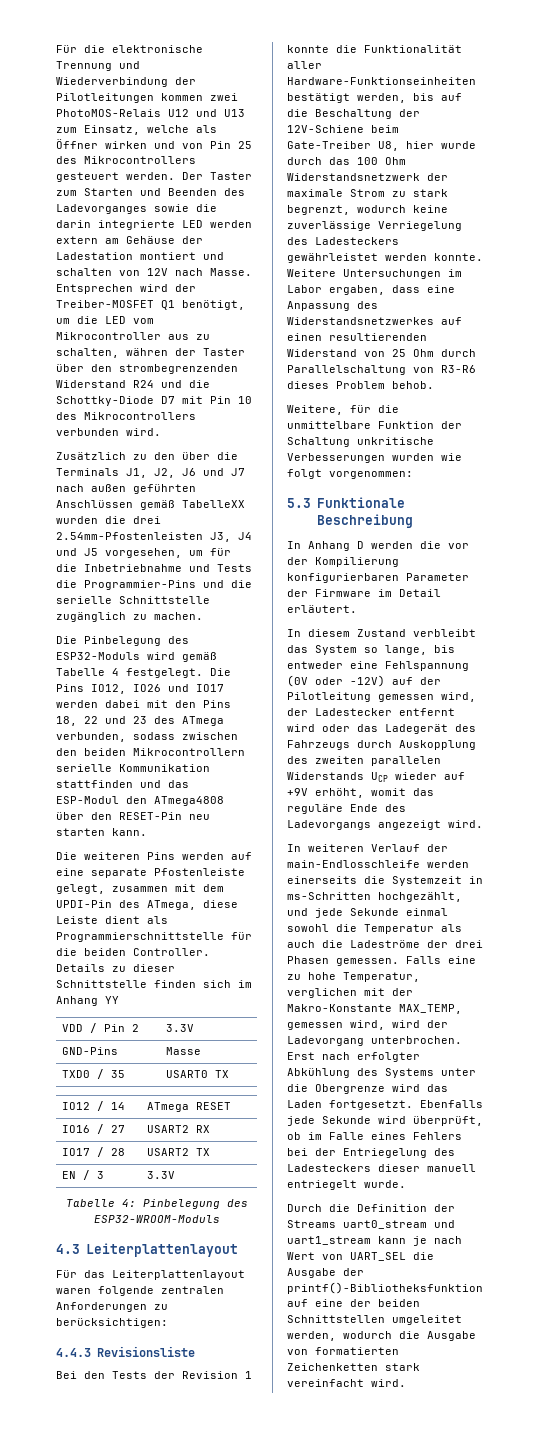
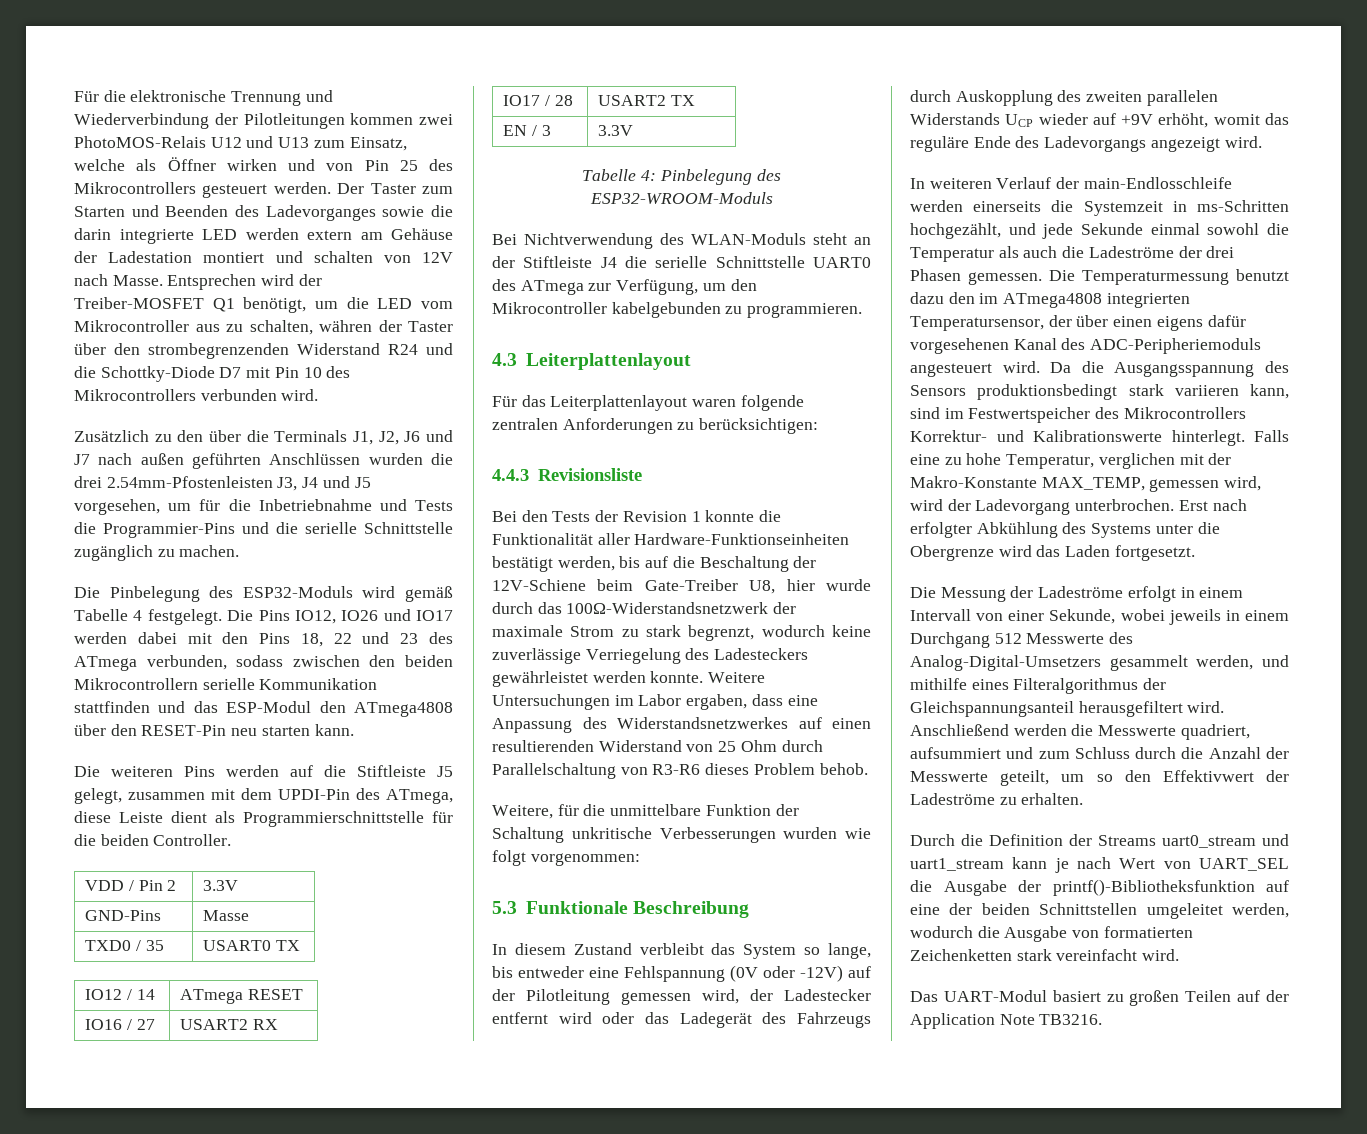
- Zusätzlich zu den über die Terminals J1, J2, J6 und J7 nach außen geführten Anschlüssen gemäß TabelleXX wurden die drei 2.54mm-Pfostenleisten J3, J4 und J5 vorgesehen, um für die Inbetriebnahme und Tests die Programmier-Pins und die serielle Schnittstelle zugänglich zu machen.
+ Zusätzlich zu den über die Terminals J1, J2, J6 und J7 nach außen geführten Anschlüssen wurden die drei 2.54mm-Pfostenleisten J3, J4 und J5 vorgesehen, um für die Inbetriebnahme und Tests die Programmier-Pins und die serielle Schnittstelle zugänglich zu machen.
- Die weiteren Pins werden auf eine separate Pfostenleiste gelegt, zusammen mit dem UPDI-Pin des ATmega, diese Leiste dient als Programmierschnittstelle für die beiden Controller. Details zu dieser Schnittstelle finden sich im Anhang YY
+ Die weiteren Pins werden auf die Stiftleiste J5 gelegt, zusammen mit dem UPDI-Pin des ATmega, diese Leiste dient als Programmierschnittstelle für die beiden Controller.
+ Bei Nichtverwendung des WLAN-Moduls steht an der Stiftleiste J4 die serielle Schnittstelle UART0 des ATmega zur Verfügung, um den Mikrocontroller kabelgebunden zu programmieren.
- Bei den Tests der Revision 1 konnte die Funktionalität aller Hardware-Funktionseinheiten bestätigt werden, bis auf die Beschaltung der 12V-Schiene beim Gate-Treiber U8, hier wurde durch das 100 Ohm Widerstandsnetzwerk der maximale Strom zu stark begrenzt, wodurch keine zuverlässige Verriegelung des Ladesteckers gewährleistet werden konnte.
+ Bei den Tests der Revision 1 konnte die Funktionalität aller Hardware-Funktionseinheiten bestätigt werden, bis auf die Beschaltung der 12V-Schiene beim Gate-Treiber U8, hier wurde durch das 100Ω-Widerstandsnetzwerk der maximale Strom zu stark begrenzt, wodurch keine zuverlässige Verriegelung des Ladesteckers gewährleistet werden konnte.
- In Anhang D werden die vor der Kompilierung konfigurierbaren Parameter der Firmware im Detail erläutert.
+ Die Temperaturmessung benutzt dazu den im ATmega4808 integrierten Temperatursensor, der über einen eigens dafür vorgesehenen Kanal des ADC-Peripheriemoduls angesteuert wird. Da die Ausgangsspannung des Sensors produktionsbedingt stark variieren kann, sind im Festwertspeicher des Mikrocontrollers Korrektur- und Kalibrationswerte hinterlegt.
- Erst nach erfolgter Abkühlung des Systems unter die Obergrenze wird das Laden fortgesetzt. Ebenfalls jede Sekunde wird überprüft, ob im Falle eines Fehlers bei der Entriegelung des Ladesteckers dieser manuell entriegelt wurde.
+ Erst nach erfolgter Abkühlung des Systems unter die Obergrenze wird das Laden fortgesetzt.
+ Die Messung der Ladeströme erfolgt in einem Intervall von einer Sekunde, wobei jeweils in einem Durchgang 512 Messwerte des Analog-Digital-Umsetzers gesammelt werden, und mithilfe eines Filteralgorithmus der Gleichspannungsanteil herausgefiltert wird. Anschließend werden die Messwerte quadriert, aufsummiert und zum Schluss durch die Anzahl der Messwerte geteilt, um so den Effektivwert der Ladeströme zu erhalten.
+ Das UART-Modul basiert zu großen Teilen auf der Application Note TB3216.

